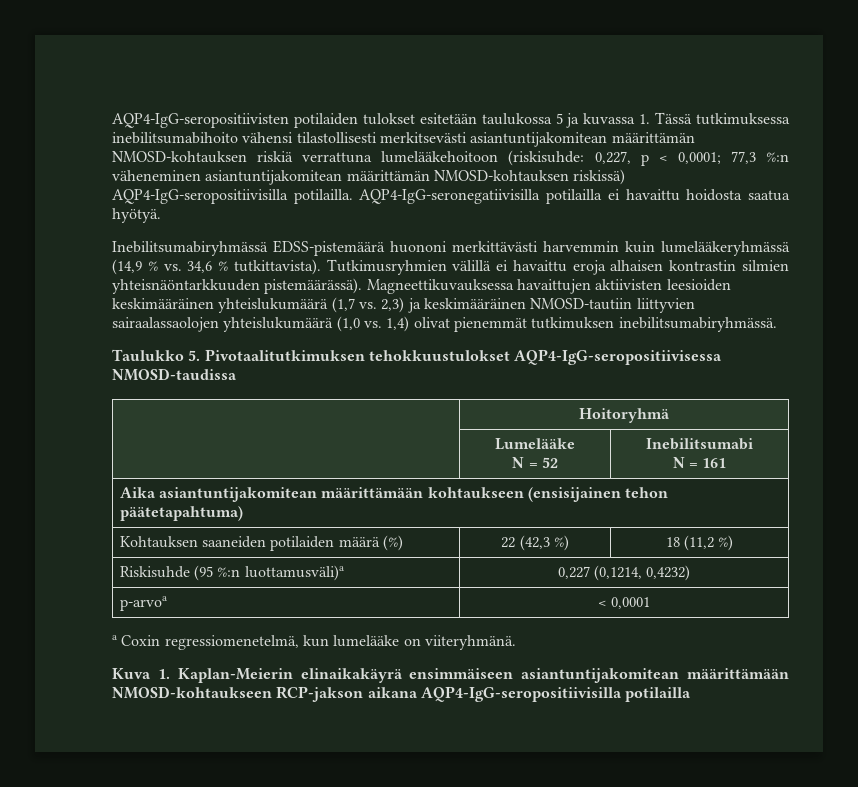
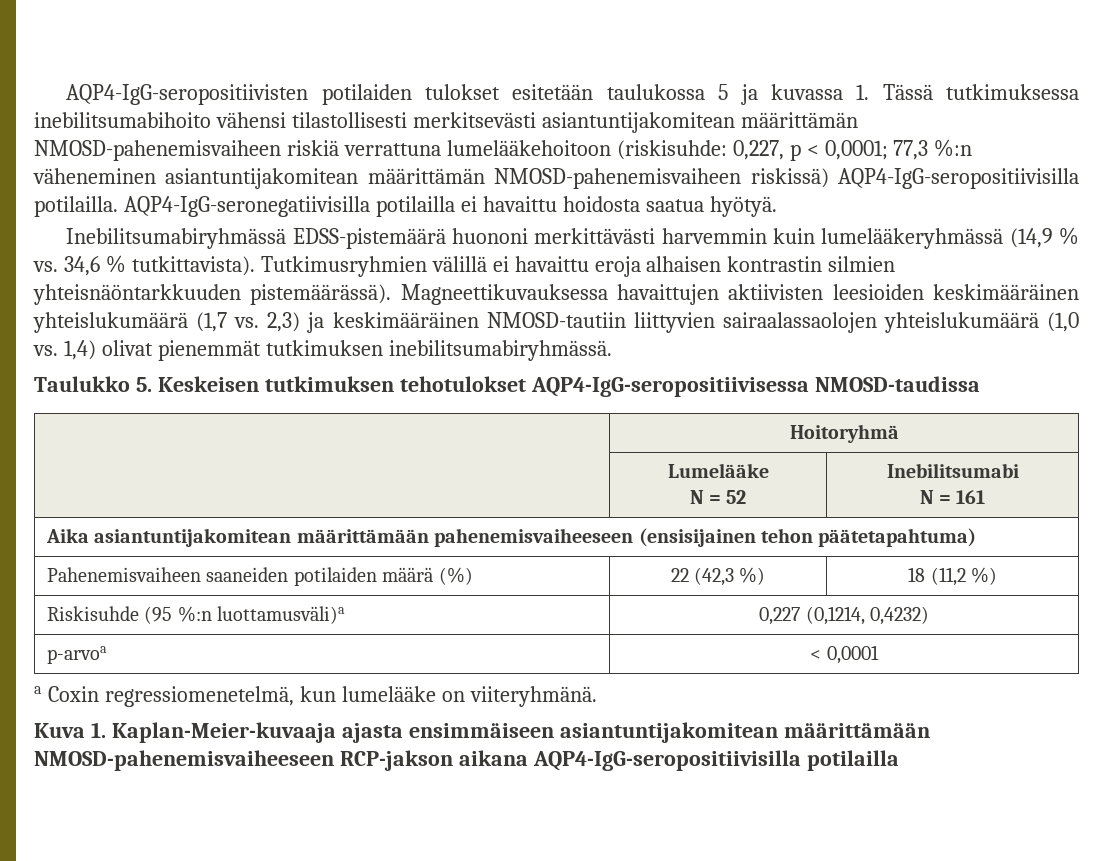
- AQP4-IgG-seropositiivisten potilaiden tulokset esitetään taulukossa 5 ja kuvassa 1. Tässä tutkimuksessa inebilitsumabihoito vähensi tilastollisesti merkitsevästi asiantuntijakomitean määrittämän NMOSD-kohtauksen riskiä verrattuna lumelääkehoitoon (riskisuhde: 0,227, p < 0,0001; 77,3 %:n väheneminen asiantuntijakomitean määrittämän NMOSD-kohtauksen riskissä) AQP4-IgG-seropositiivisilla potilailla.
+ AQP4-IgG-seropositiivisten potilaiden tulokset esitetään taulukossa 5 ja kuvassa 1. Tässä tutkimuksessa inebilitsumabihoito vähensi tilastollisesti merkitsevästi asiantuntijakomitean määrittämän NMOSD-pahenemisvaiheen riskiä verrattuna lumelääkehoitoon (riskisuhde: 0,227, p < 0,0001; 77,3 %:n väheneminen asiantuntijakomitean määrittämän NMOSD-pahenemisvaiheen riskissä) AQP4-IgG-seropositiivisilla potilailla.
- Taulukko 5. Pivotaalitutkimuksen tehokkuustulokset AQP4-IgG-seropositiivisessa NMOSD-taudissa
+ Taulukko 5. Keskeisen tutkimuksen tehotulokset AQP4-IgG-seropositiivisessa NMOSD-taudissa
- Aika asiantuntijakomitean määrittämään kohtaukseen (ensisijainen tehon päätetapahtuma)
+ Aika asiantuntijakomitean määrittämään pahenemisvaiheeseen (ensisijainen tehon päätetapahtuma)
- Kohtauksen saaneiden potilaiden määrä (%) | 22 (42,3 %) | 18 (11,2 %)
+ Pahenemisvaiheen saaneiden potilaiden määrä (%) | 22 (42,3 %) | 18 (11,2 %)
- Kuva 1. Kaplan-Meierin elinaikakäyrä ensimmäiseen asiantuntijakomitean määrittämään NMOSD-kohtaukseen RCP-jakson aikana AQP4-IgG-seropositiivisilla potilailla
+ Kuva 1. Kaplan-Meier-kuvaaja ajasta ensimmäiseen asiantuntijakomitean määrittämään NMOSD-pahenemisvaiheeseen RCP-jakson aikana AQP4-IgG-seropositiivisilla potilailla

